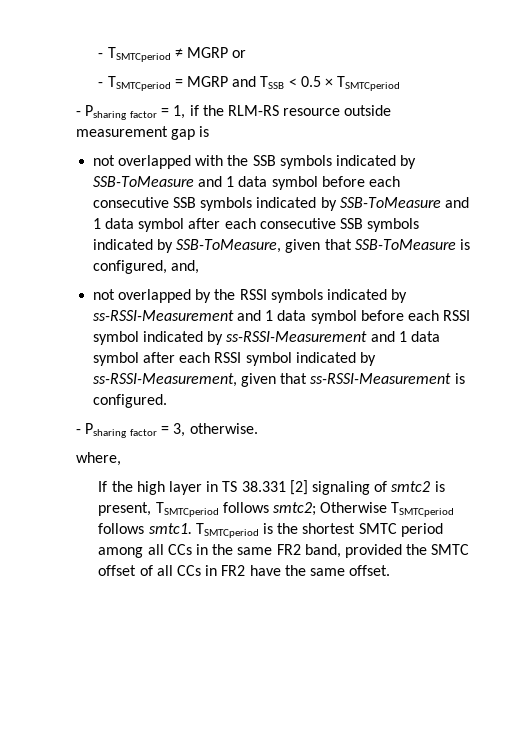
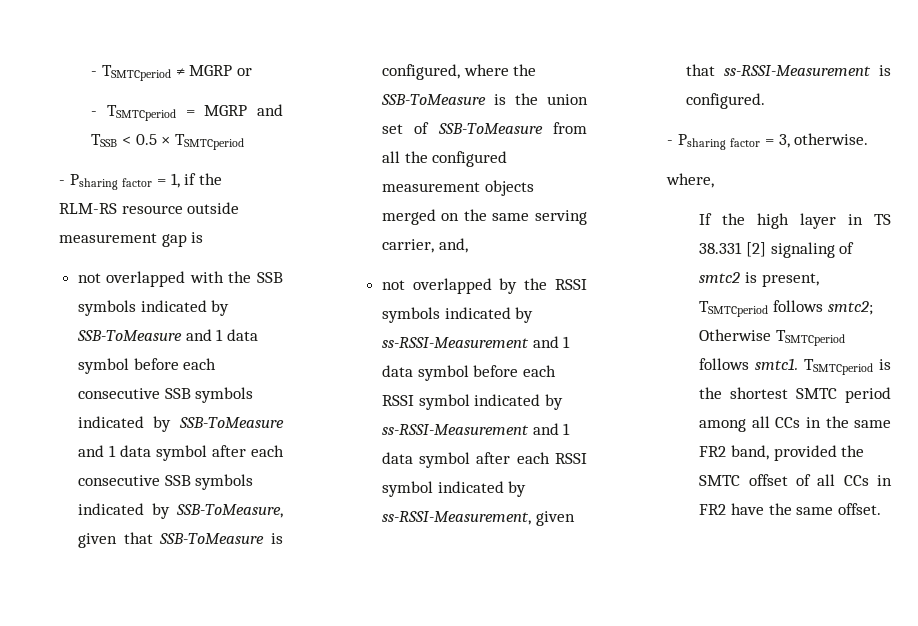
- not overlapped with the SSB symbols indicated by SSB-ToMeasure and 1 data symbol before each consecutive SSB symbols indicated by SSB-ToMeasure and 1 data symbol after each consecutive SSB symbols indicated by SSB-ToMeasure, given that SSB-ToMeasure is configured, and,
+ not overlapped with the SSB symbols indicated by SSB-ToMeasure and 1 data symbol before each consecutive SSB symbols indicated by SSB-ToMeasure and 1 data symbol after each consecutive SSB symbols indicated by SSB-ToMeasure, given that SSB-ToMeasure is configured, where the SSB-ToMeasure is the union set of SSB-ToMeasure from all the configured measurement objects merged on the same serving carrier, and,

